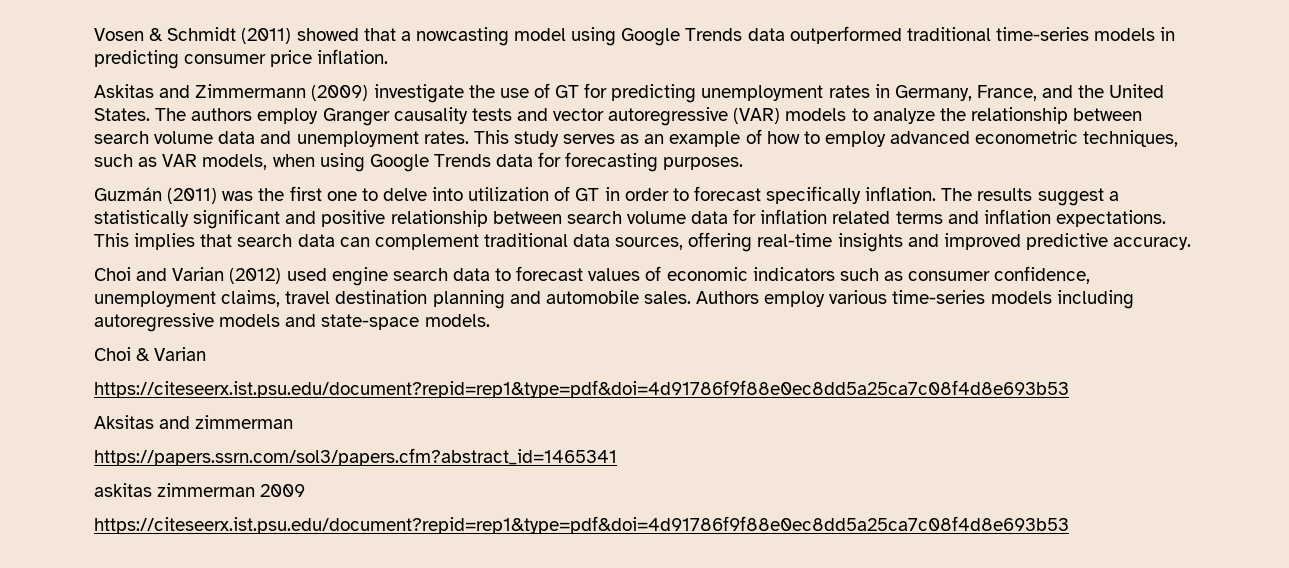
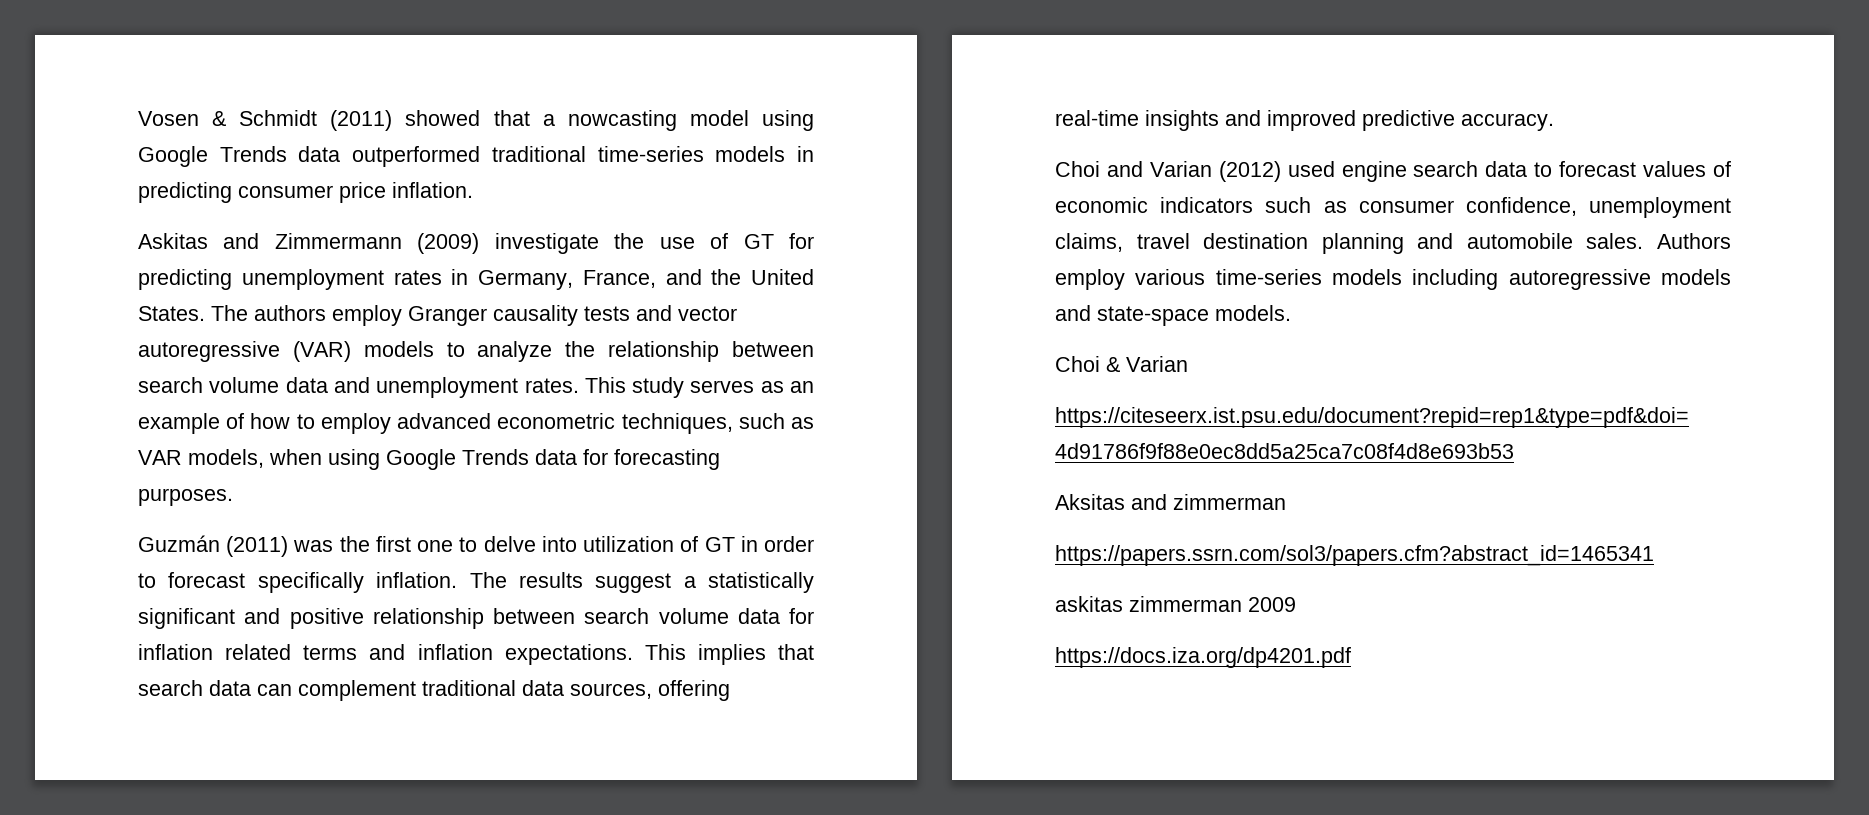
  askitas zimmerman 2009
- https://citeseerx.ist.psu.edu/document?repid=rep1&type=pdf&doi=4d91786f9f88e0ec8dd5a25ca7c08f4d8e693b53
+ https://docs.iza.org/dp4201.pdf

